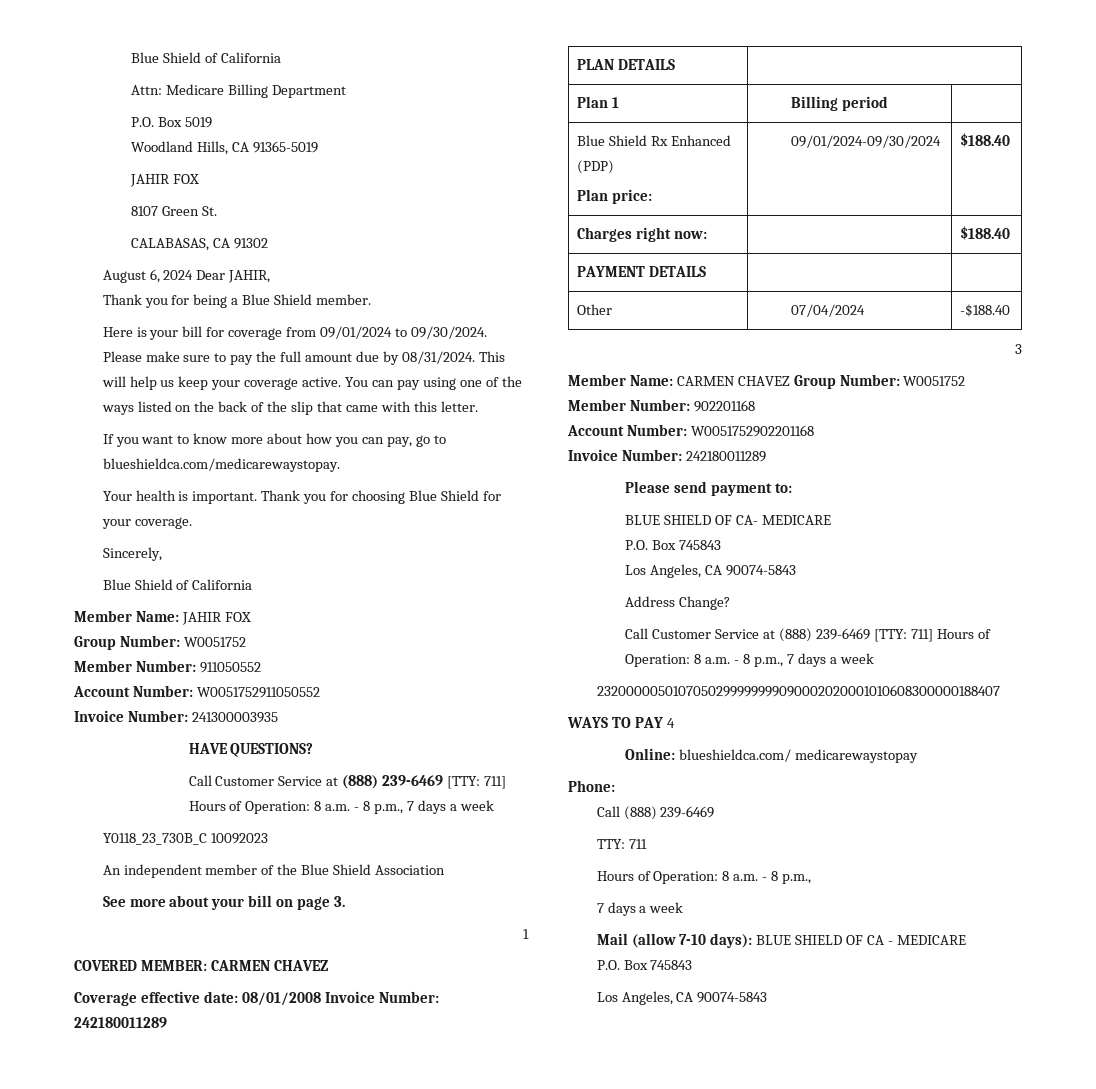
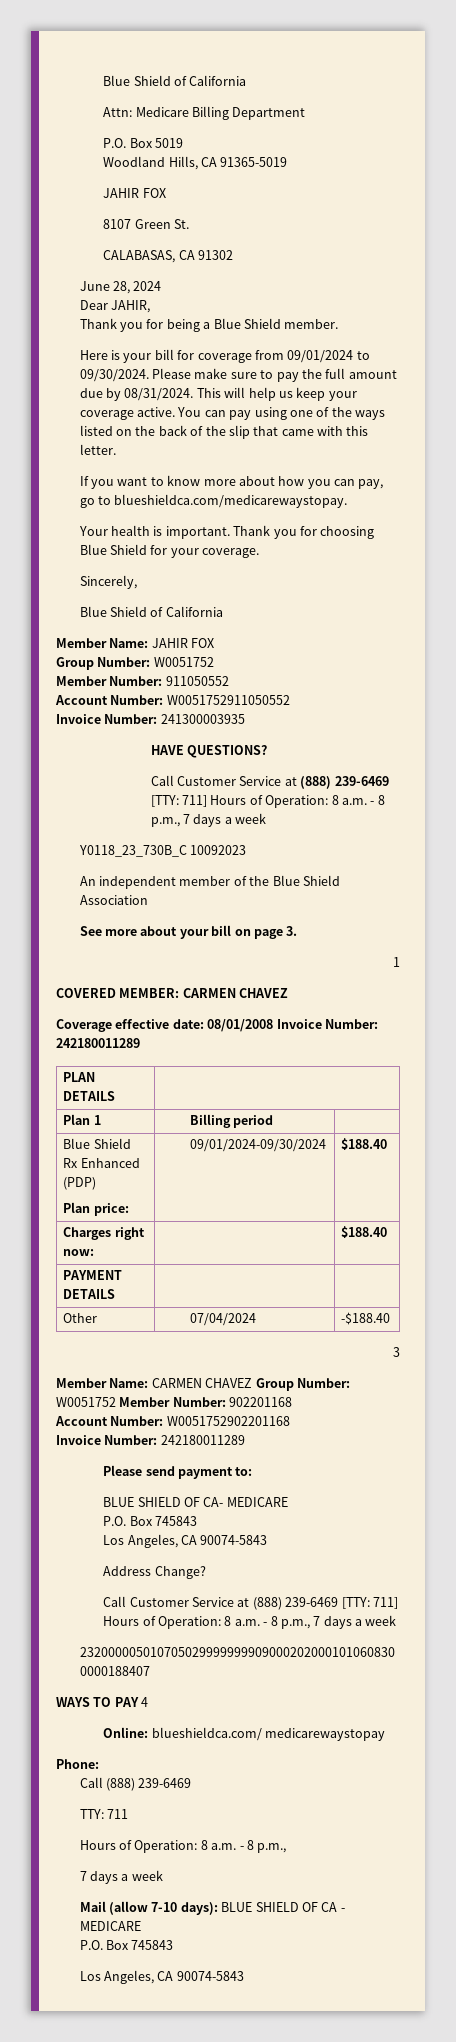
- August 6, 2024 Dear JAHIR,
+ June 28, 2024
+ Dear JAHIR,

